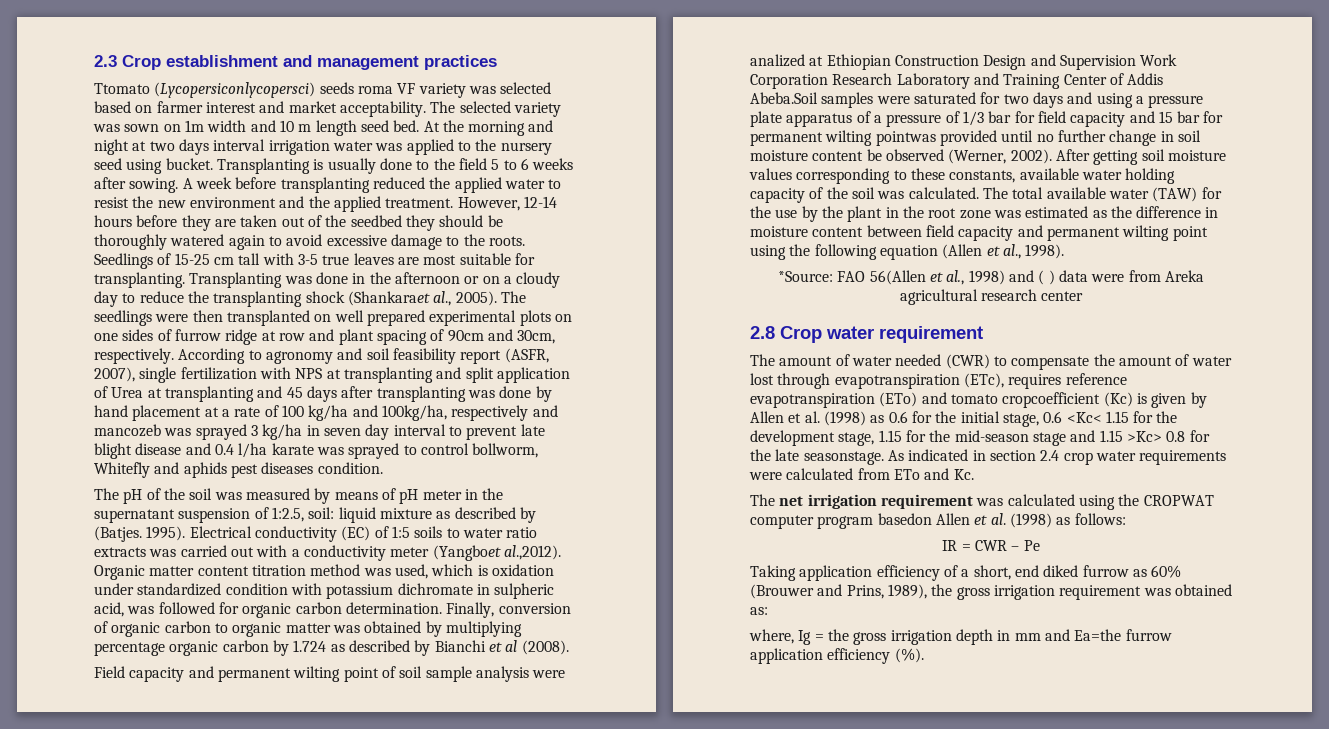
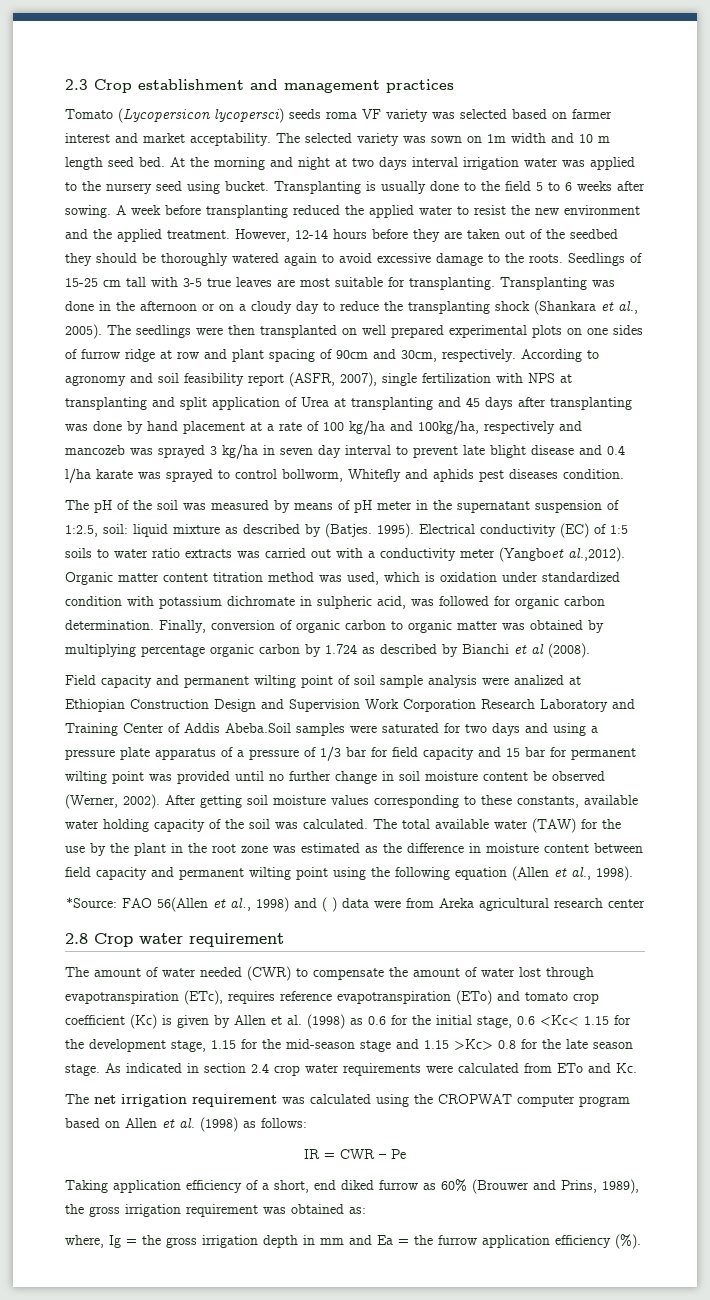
- Ttomato (Lycopersiconlycopersci) seeds roma VF variety was selected based on farmer interest and market acceptability.
+ Tomato (Lycopersicon lycopersci) seeds roma VF variety was selected based on farmer interest and market acceptability.
- Transplanting was done in the afternoon or on a cloudy day to reduce the transplanting shock (Shankaraet al., 2005).
+ Transplanting was done in the afternoon or on a cloudy day to reduce the transplanting shock (Shankara et al., 2005).
- Field capacity and permanent wilting point of soil sample analysis were analized at Ethiopian Construction Design and Supervision Work Corporation Research Laboratory and Training Center of Addis Abeba.Soil samples were saturated for two days and using a pressure plate apparatus of a pressure of 1/3 bar for field capacity and 15 bar for permanent wilting pointwas provided until no further change in soil moisture content be observed (Werner, 2002).
+ Field capacity and permanent wilting point of soil sample analysis were analized at Ethiopian Construction Design and Supervision Work Corporation Research Laboratory and Training Center of Addis Abeba.Soil samples were saturated for two days and using a pressure plate apparatus of a pressure of 1/3 bar for field capacity and 15 bar for permanent wilting point was provided until no further change in soil moisture content be observed (Werner, 2002).
- The amount of water needed (CWR) to compensate the amount of water lost through evapotranspiration (ETc), requires reference evapotranspiration (ETo) and tomato cropcoefficient (Kc) is given by Allen et al. (1998) as 0.6 for the initial stage, 0.6 <Kc< 1.15 for the development stage, 1.15 for the mid-season stage and 1.15 >Kc> 0.8 for the late seasonstage.
+ The amount of water needed (CWR) to compensate the amount of water lost through evapotranspiration (ETc), requires reference evapotranspiration (ETo) and tomato crop coefficient (Kc) is given by Allen et al. (1998) as 0.6 for the initial stage, 0.6 <Kc< 1.15 for the development stage, 1.15 for the mid-season stage and 1.15 >Kc> 0.8 for the late season stage.
- The net irrigation requirement was calculated using the CROPWAT computer program basedon Allen et al. (1998) as follows:
+ The net irrigation requirement was calculated using the CROPWAT computer program based on Allen et al. (1998) as follows:
- where, Ig = the gross irrigation depth in mm and Ea=the furrow application efficiency (%).
+ where, Ig = the gross irrigation depth in mm and Ea = the furrow application efficiency (%).

